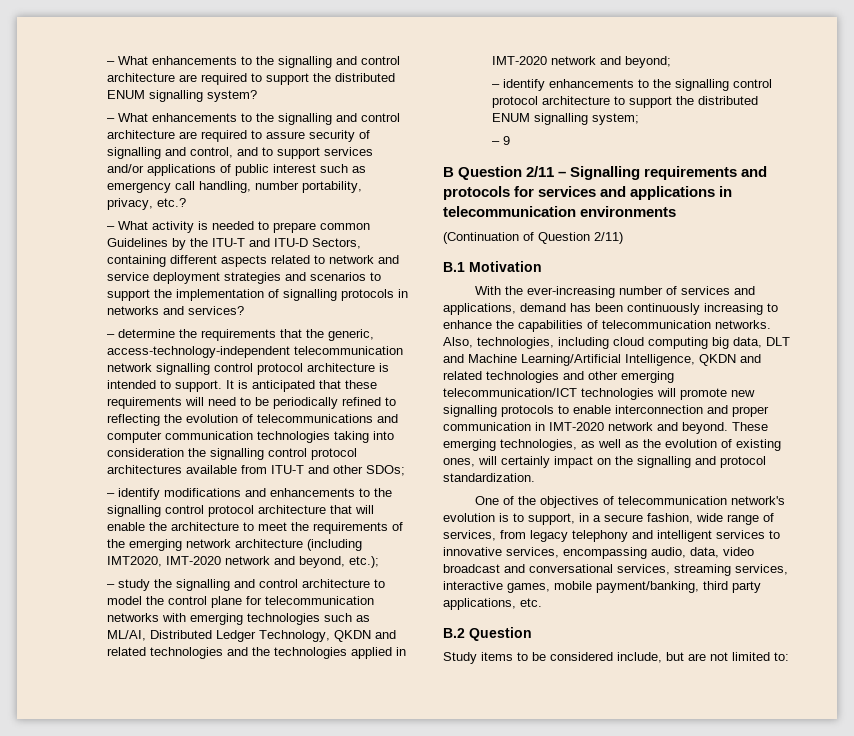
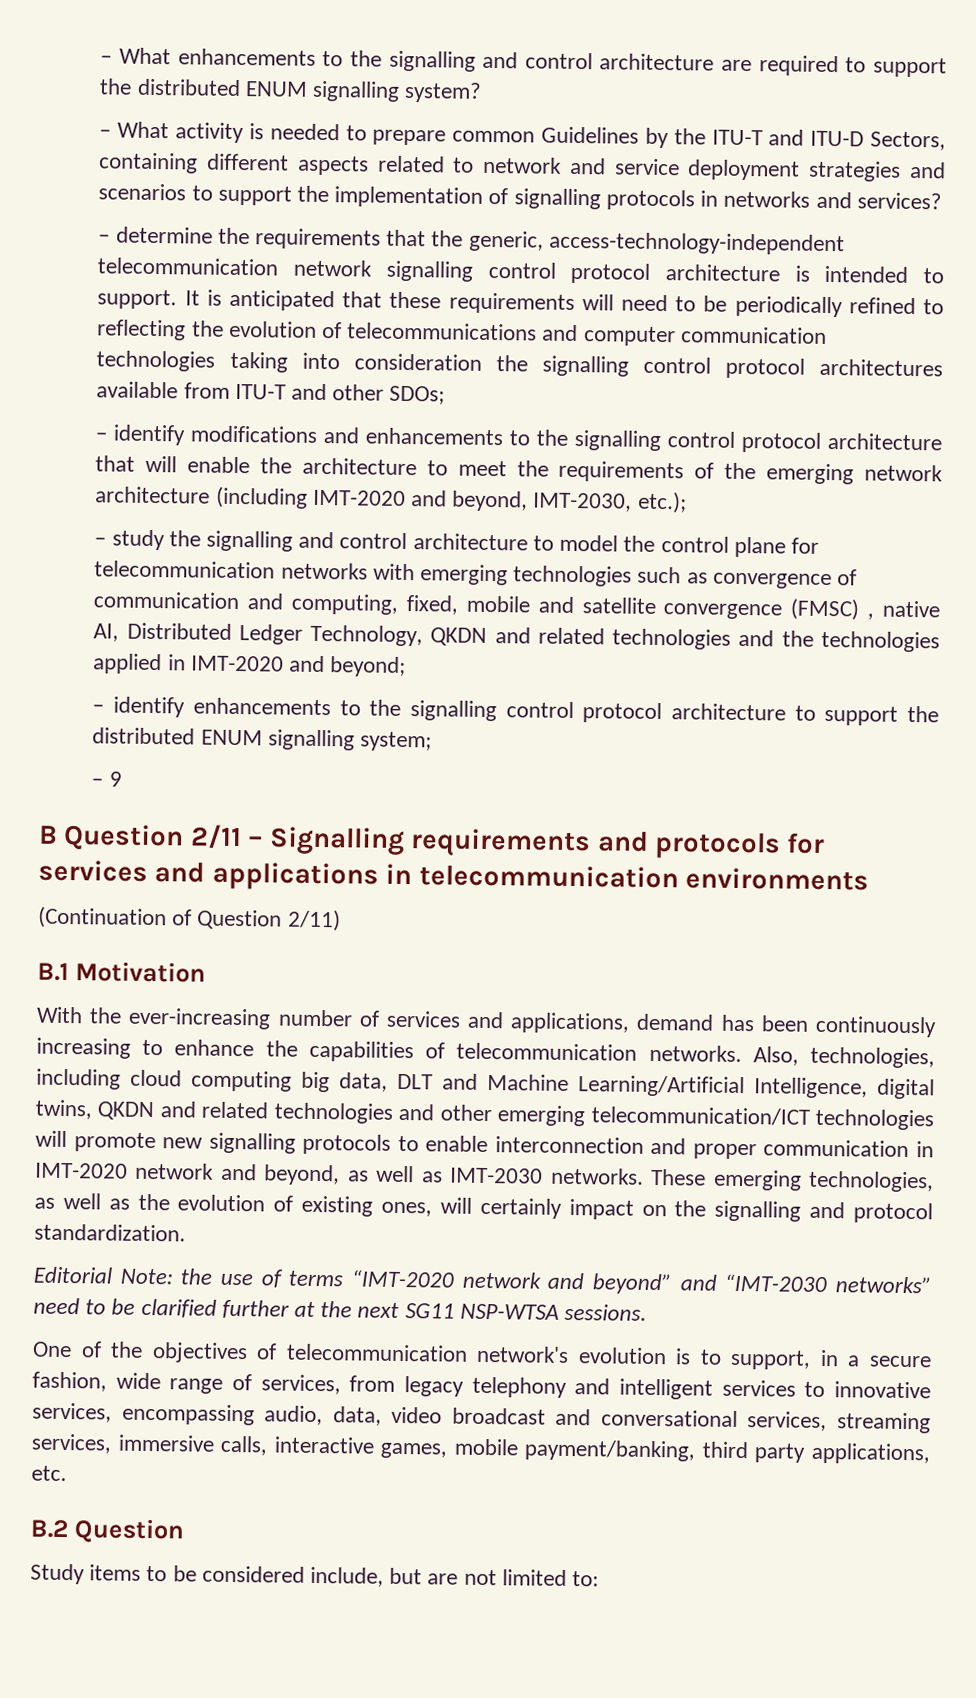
- – What enhancements to the signalling and control architecture are required to assure security of signalling and control, and to support services and/or applications of public interest such as emergency call handling, number portability, privacy, etc.?
- – identify modifications and enhancements to the signalling control protocol architecture that will enable the architecture to meet the requirements of the emerging network architecture (including IMT2020, IMT-2020 network and beyond, etc.);
+ – identify modifications and enhancements to the signalling control protocol architecture that will enable the architecture to meet the requirements of the emerging network architecture (including IMT-2020 and beyond, IMT-2030, etc.);
- – study the signalling and control architecture to model the control plane for telecommunication networks with emerging technologies such as ML/AI, Distributed Ledger Technology, QKDN and related technologies and the technologies applied in IMT-2020 network and beyond;
+ – study the signalling and control architecture to model the control plane for telecommunication networks with emerging technologies such as convergence of communication and computing, fixed, mobile and satellite convergence (FMSC) , native AI, Distributed Ledger Technology, QKDN and related technologies and the technologies applied in IMT-2020 and beyond;
- Also, technologies, including cloud computing big data, DLT and Machine Learning/Artificial Intelligence, QKDN and related technologies and other emerging telecommunication/ICT technologies will promote new signalling protocols to enable interconnection and proper communication in IMT-2020 network and beyond.
+ Also, technologies, including cloud computing big data, DLT and Machine Learning/Artificial Intelligence, digital twins, QKDN and related technologies and other emerging telecommunication/ICT technologies will promote new signalling protocols to enable interconnection and proper communication in IMT-2020 network and beyond, as well as IMT-2030 networks.
+ Editorial Note: the use of terms “IMT-2020 network and beyond” and “IMT-2030 networks” need to be clarified further at the next SG11 NSP-WTSA sessions.
- One of the objectives of telecommunication network's evolution is to support, in a secure fashion, wide range of services, from legacy telephony and intelligent services to innovative services, encompassing audio, data, video broadcast and conversational services, streaming services, interactive games, mobile payment/banking, third party applications, etc.
+ One of the objectives of telecommunication network's evolution is to support, in a secure fashion, wide range of services, from legacy telephony and intelligent services to innovative services, encompassing audio, data, video broadcast and conversational services, streaming services, immersive calls, interactive games, mobile payment/banking, third party applications, etc.

